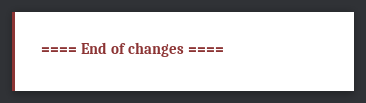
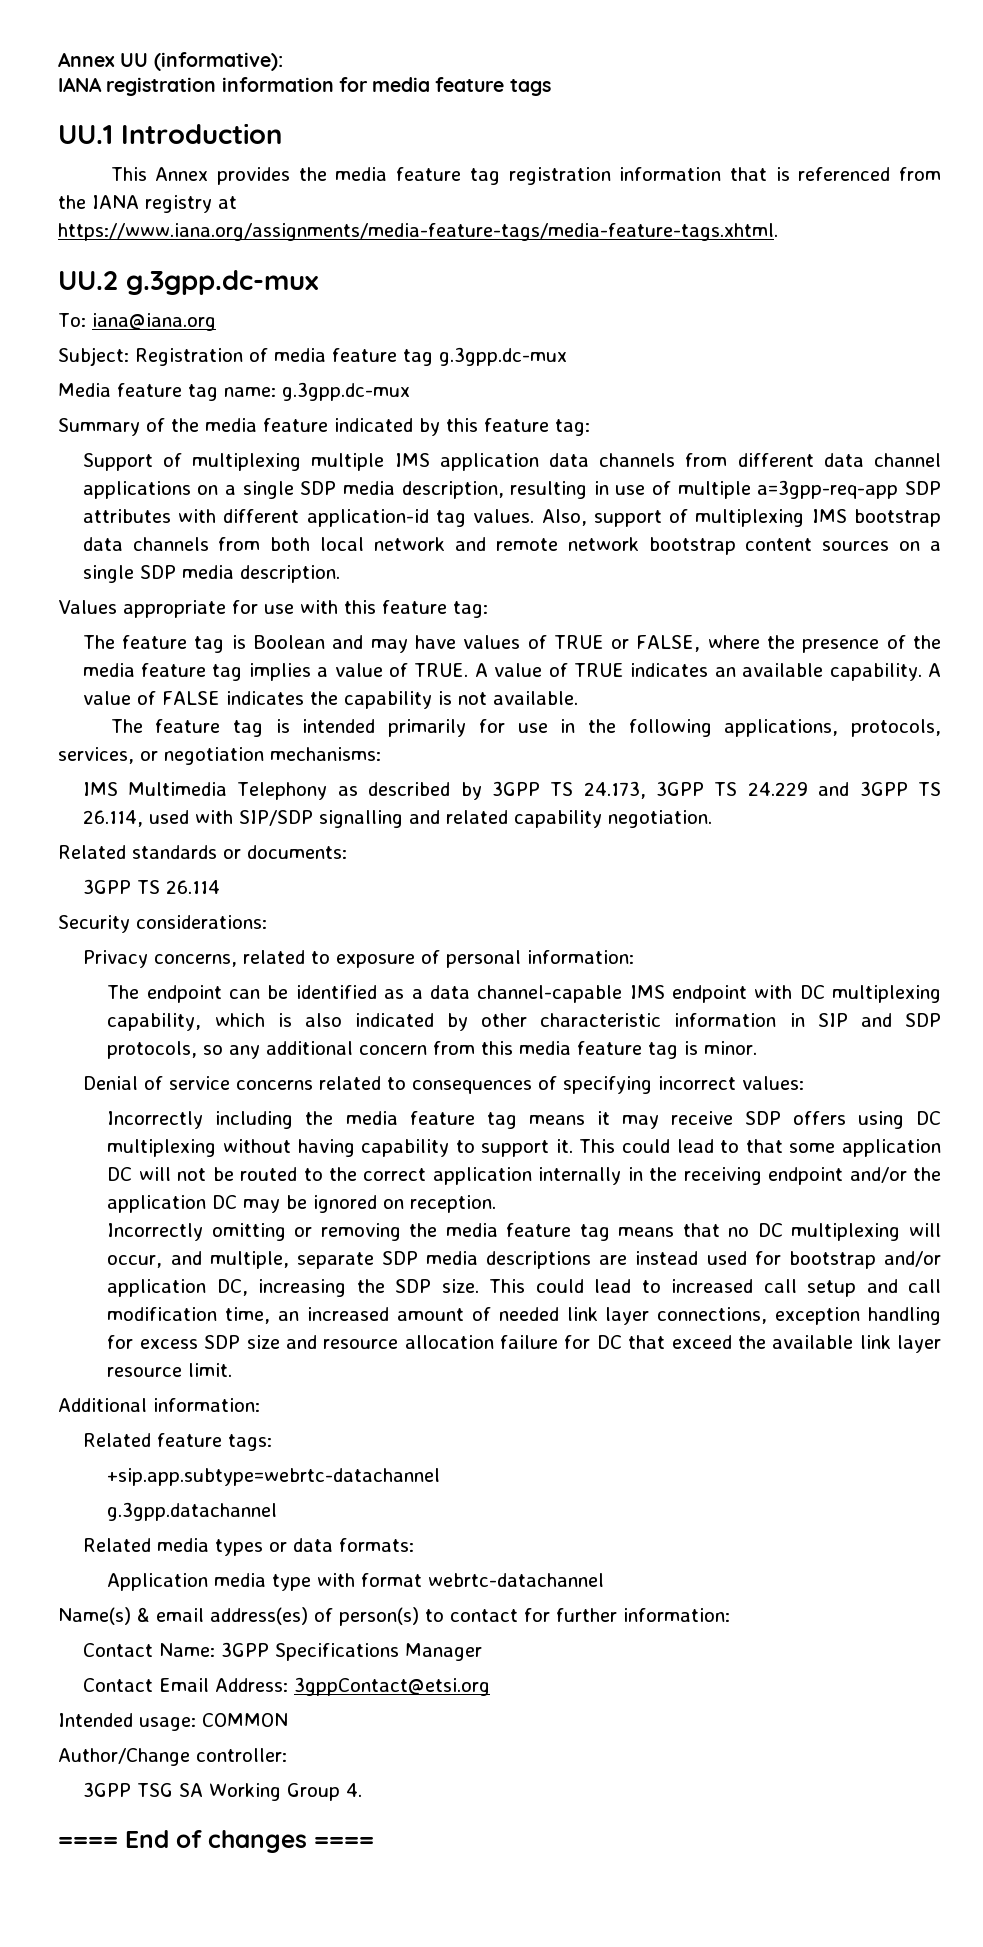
+ Annex UU (informative):
+ IANA registration information for media feature tags
+ UU.1 Introduction
+ This Annex provides the media feature tag registration information that is referenced from the IANA registry at https://www.iana.org/assignments/media-feature-tags/media-feature-tags.xhtml.
+ UU.2 g.3gpp.dc-mux
+ To: iana@iana.org
+ Subject: Registration of media feature tag g.3gpp.dc-mux
+ Media feature tag name: g.3gpp.dc-mux
+ Summary of the media feature indicated by this feature tag:
+ Support of multiplexing multiple IMS application data channels from different data channel applications on a single SDP media description, resulting in use of multiple a=3gpp-req-app SDP attributes with different application-id tag values. Also, support of multiplexing IMS bootstrap data channels from both local network and remote network bootstrap content sources on a single SDP media description.
+ Values appropriate for use with this feature tag:
+ The feature tag is Boolean and may have values of TRUE or FALSE, where the presence of the media feature tag implies a value of TRUE. A value of TRUE indicates an available capability. A value of FALSE indicates the capability is not available.
+ The feature tag is intended primarily for use in the following applications, protocols, services, or negotiation mechanisms:
+ IMS Multimedia Telephony as described by 3GPP TS 24.173, 3GPP TS 24.229 and 3GPP TS 26.114, used with SIP/SDP signalling and related capability negotiation.
+ Related standards or documents:
+ 3GPP TS 26.114
+ Security considerations:
+ Privacy concerns, related to exposure of personal information:
+ The endpoint can be identified as a data channel-capable IMS endpoint with DC multiplexing capability, which is also indicated by other characteristic information in SIP and SDP protocols, so any additional concern from this media feature tag is minor.
+ Denial of service concerns related to consequences of specifying incorrect values:
+ Incorrectly including the media feature tag means it may receive SDP offers using DC multiplexing without having capability to support it. This could lead to that some application DC will not be routed to the correct application internally in the receiving endpoint and/or the application DC may be ignored on reception.
+ Incorrectly omitting or removing the media feature tag means that no DC multiplexing will occur, and multiple, separate SDP media descriptions are instead used for bootstrap and/or application DC, increasing the SDP size. This could lead to increased call setup and call modification time, an increased amount of needed link layer connections, exception handling for excess SDP size and resource allocation failure for DC that exceed the available link layer resource limit.
+ Additional information:
+ Related feature tags:
+ +sip.app.subtype=webrtc-datachannel
+ g.3gpp.datachannel
+ Related media types or data formats:
+ Application media type with format webrtc-datachannel
+ Name(s) & email address(es) of person(s) to contact for further information:
+ Contact Name: 3GPP Specifications Manager
+ Contact Email Address: 3gppContact@etsi.org
+ Intended usage: COMMON
+ Author/Change controller:
+ 3GPP TSG SA Working Group 4.

